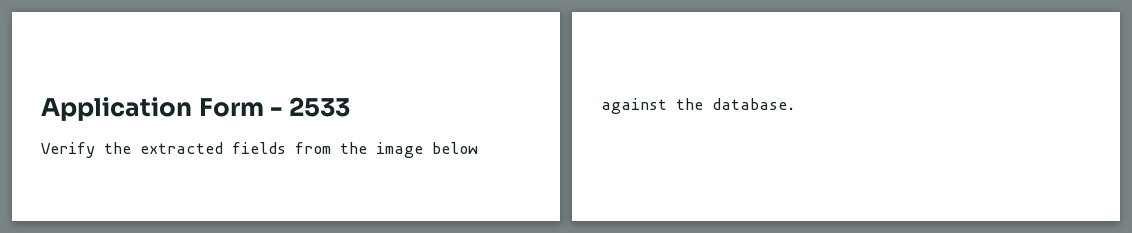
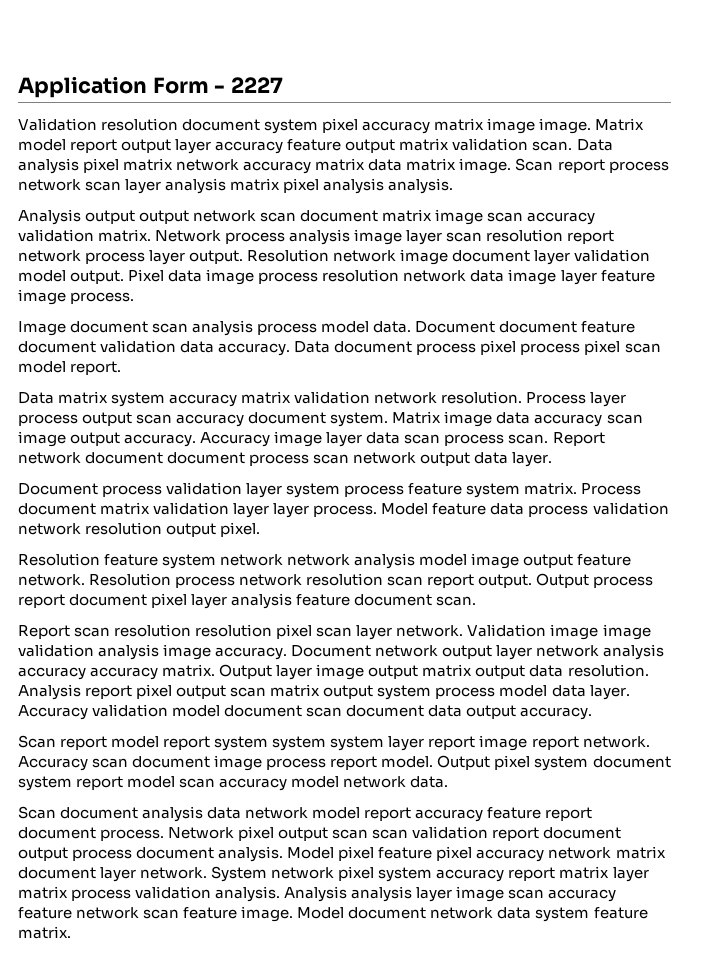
- Application Form - 2533
- Verify the extracted fields from the image below against the database.
+ Application Form - 2227
+ Validation resolution document system pixel accuracy matrix image image. Matrix model report output layer accuracy feature output matrix validation scan. Data analysis pixel matrix network accuracy matrix data matrix image. Scan report process network scan layer analysis matrix pixel analysis analysis.
+ Analysis output output network scan document matrix image scan accuracy validation matrix. Network process analysis image layer scan resolution report network process layer output. Resolution network image document layer validation model output. Pixel data image process resolution network data image layer feature image process.
+ Image document scan analysis process model data. Document document feature document validation data accuracy. Data document process pixel process pixel scan model report.
+ Data matrix system accuracy matrix validation network resolution. Process layer process output scan accuracy document system. Matrix image data accuracy scan image output accuracy. Accuracy image layer data scan process scan. Report network document document process scan network output data layer.
+ Document process validation layer system process feature system matrix. Process document matrix validation layer layer process. Model feature data process validation network resolution output pixel.
+ Resolution feature system network network analysis model image output feature network. Resolution process network resolution scan report output. Output process report document pixel layer analysis feature document scan.
+ Report scan resolution resolution pixel scan layer network. Validation image image validation analysis image accuracy. Document network output layer network analysis accuracy accuracy matrix. Output layer image output matrix output data resolution. Analysis report pixel output scan matrix output system process model data layer. Accuracy validation model document scan document data output accuracy.
+ Scan report model report system system system layer report image report network. Accuracy scan document image process report model. Output pixel system document system report model scan accuracy model network data.
+ Scan document analysis data network model report accuracy feature report document process. Network pixel output scan scan validation report document output process document analysis. Model pixel feature pixel accuracy network matrix document layer network. System network pixel system accuracy report matrix layer matrix process validation analysis. Analysis analysis layer image scan accuracy feature network scan feature image. Model document network data system feature matrix.

